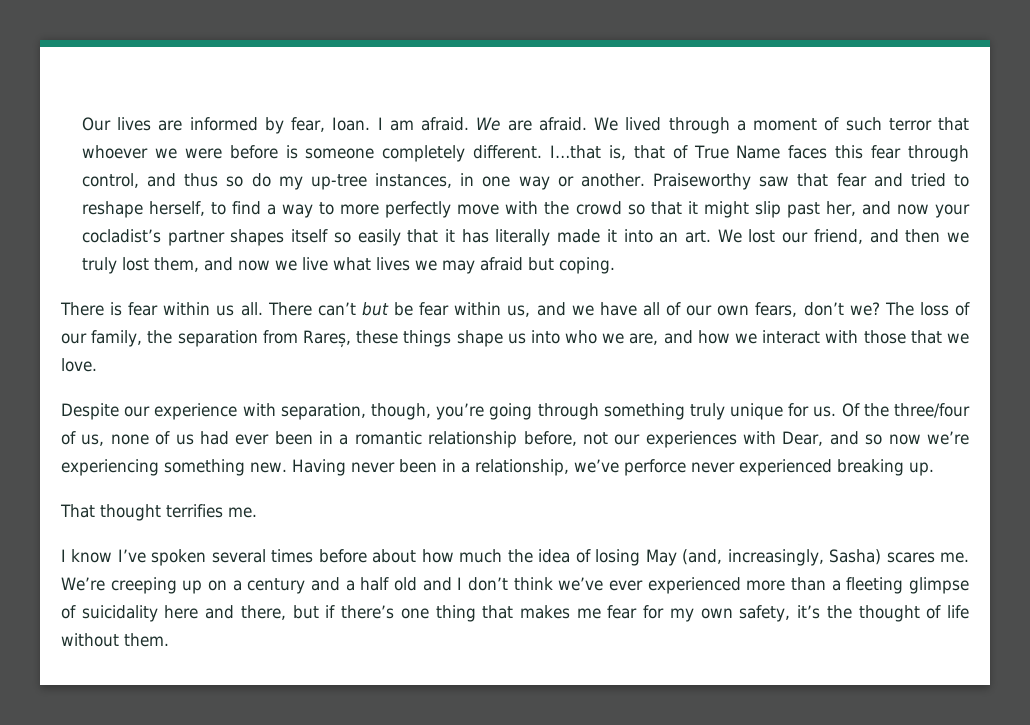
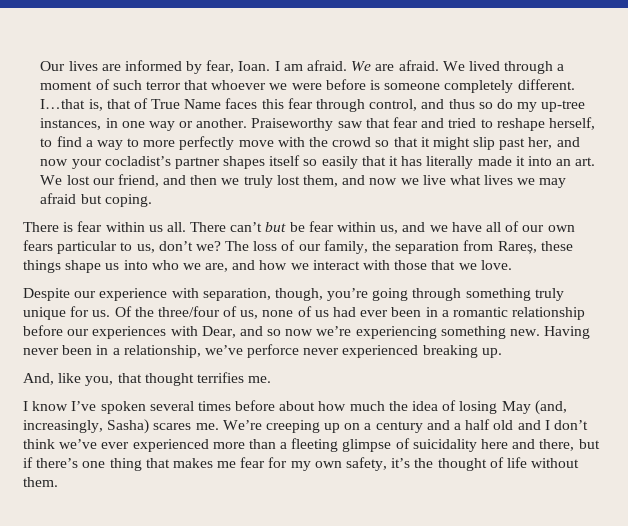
- There can’t but be fear within us, and we have all of our own fears, don’t we?
+ There can’t but be fear within us, and we have all of our own fears particular to us, don’t we?
- Of the three/four of us, none of us had ever been in a romantic relationship before, not our experiences with Dear, and so now we’re experiencing something new.
+ Of the three/four of us, none of us had ever been in a romantic relationship before our experiences with Dear, and so now we’re experiencing something new.
- That thought terrifies me.
+ And, like you, that thought terrifies me.

